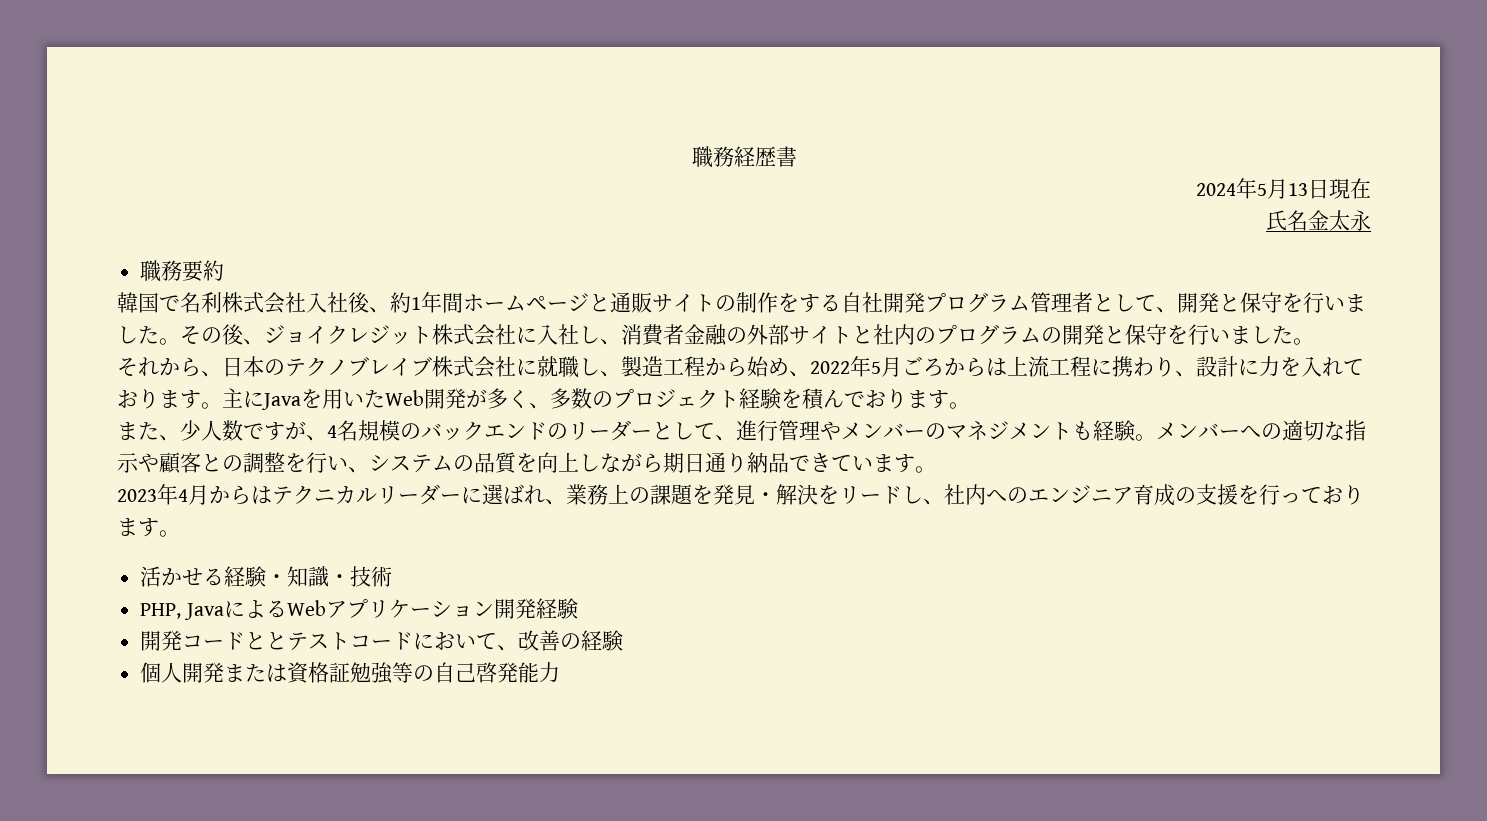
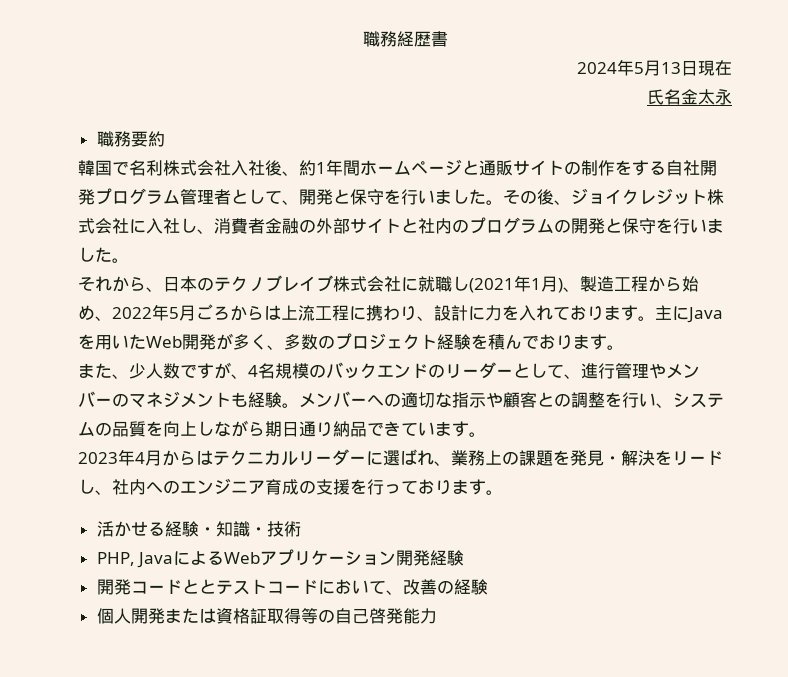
- それから、日本のテクノブレイブ株式会社に就職し、製造工程から始め、2022年5月ごろからは上流工程に携わり、設計に力を入れております。
+ それから、日本のテクノブレイブ株式会社に就職し(2021年1月)、製造工程から始め、2022年5月ごろからは上流工程に携わり、設計に力を入れております。
- 個人開発または資格証勉強等の自己啓発能力
+ 個人開発または資格証取得等の自己啓発能力

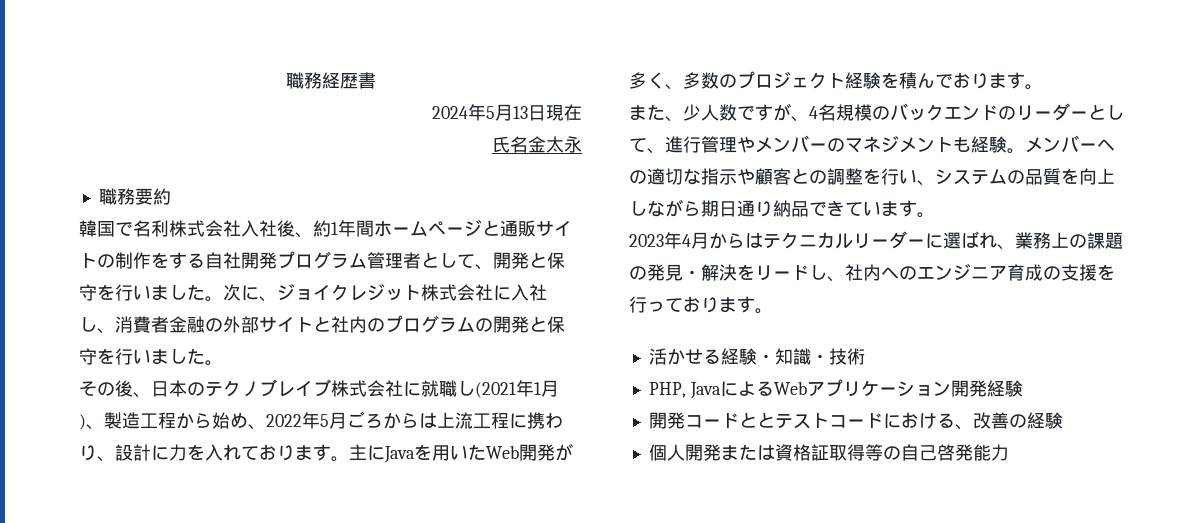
- その後、ジョイクレジット株式会社に入社し、消費者金融の外部サイトと社内のプログラムの開発と保守を行いました。
+ 次に、ジョイクレジット株式会社に入社し、消費者金融の外部サイトと社内のプログラムの開発と保守を行いました。
- それから、日本のテクノブレイブ株式会社に就職し(2021年1月)、製造工程から始め、2022年5月ごろからは上流工程に携わり、設計に力を入れております。
+ その後、日本のテクノブレイブ株式会社に就職し(2021年1月)、製造工程から始め、2022年5月ごろからは上流工程に携わり、設計に力を入れております。
- 2023年4月からはテクニカルリーダーに選ばれ、業務上の課題を発見・解決をリードし、社内へのエンジニア育成の支援を行っております。
+ 2023年4月からはテクニカルリーダーに選ばれ、業務上の課題の発見・解決をリードし、社内へのエンジニア育成の支援を行っております。
- 開発コードととテストコードにおいて、改善の経験
+ 開発コードととテストコードにおける、改善の経験

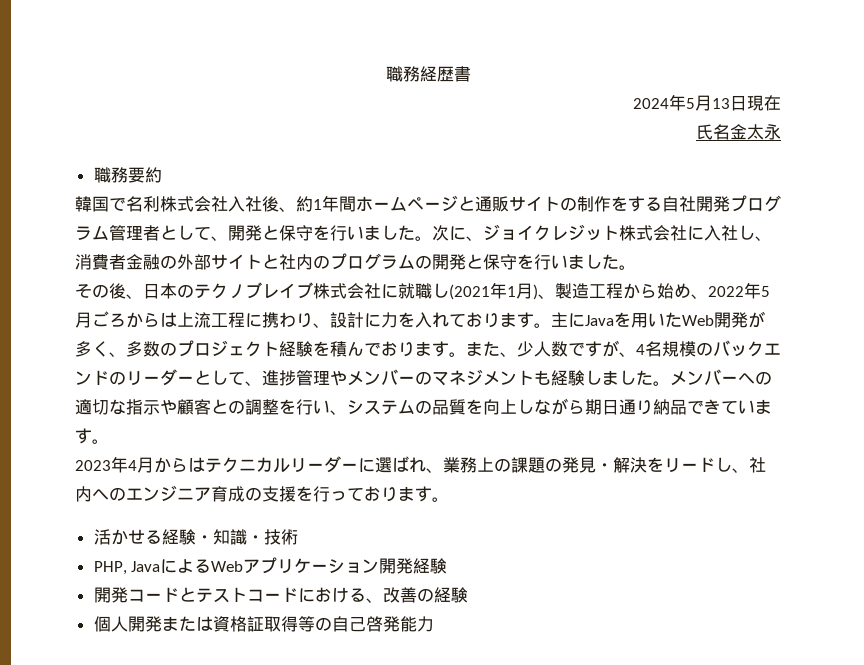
- 主にJavaを用いたWeb開発が多く、多数のプロジェクト経験を積んでおります。
- また、少人数ですが、4名規模のバックエンドのリーダーとして、進行管理やメンバーのマネジメントも経験。
+ 主にJavaを用いたWeb開発が多く、多数のプロジェクト経験を積んでおります。また、少人数ですが、4名規模のバックエンドのリーダーとして、進捗管理やメンバーのマネジメントも経験しました。
- 開発コードととテストコードにおける、改善の経験
+ 開発コードとテストコードにおける、改善の経験

